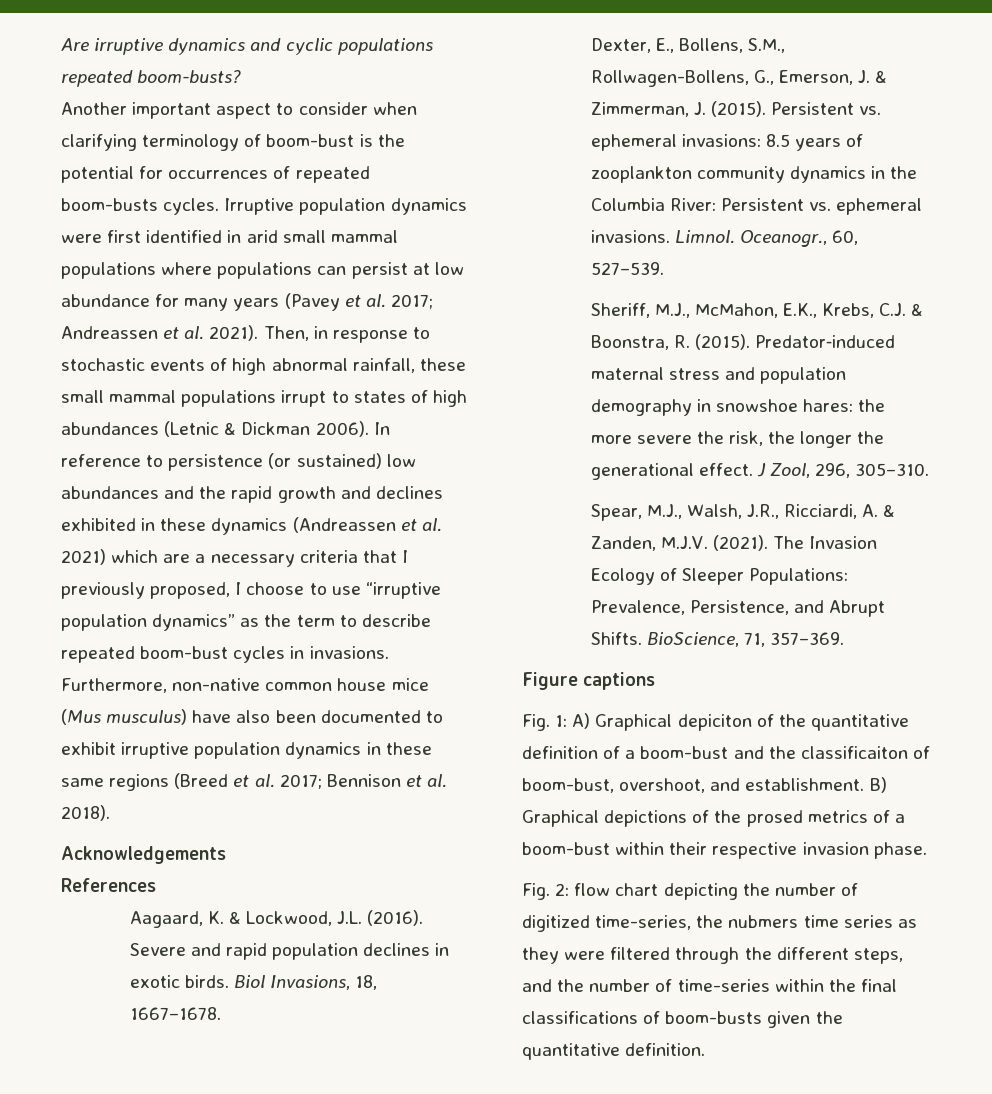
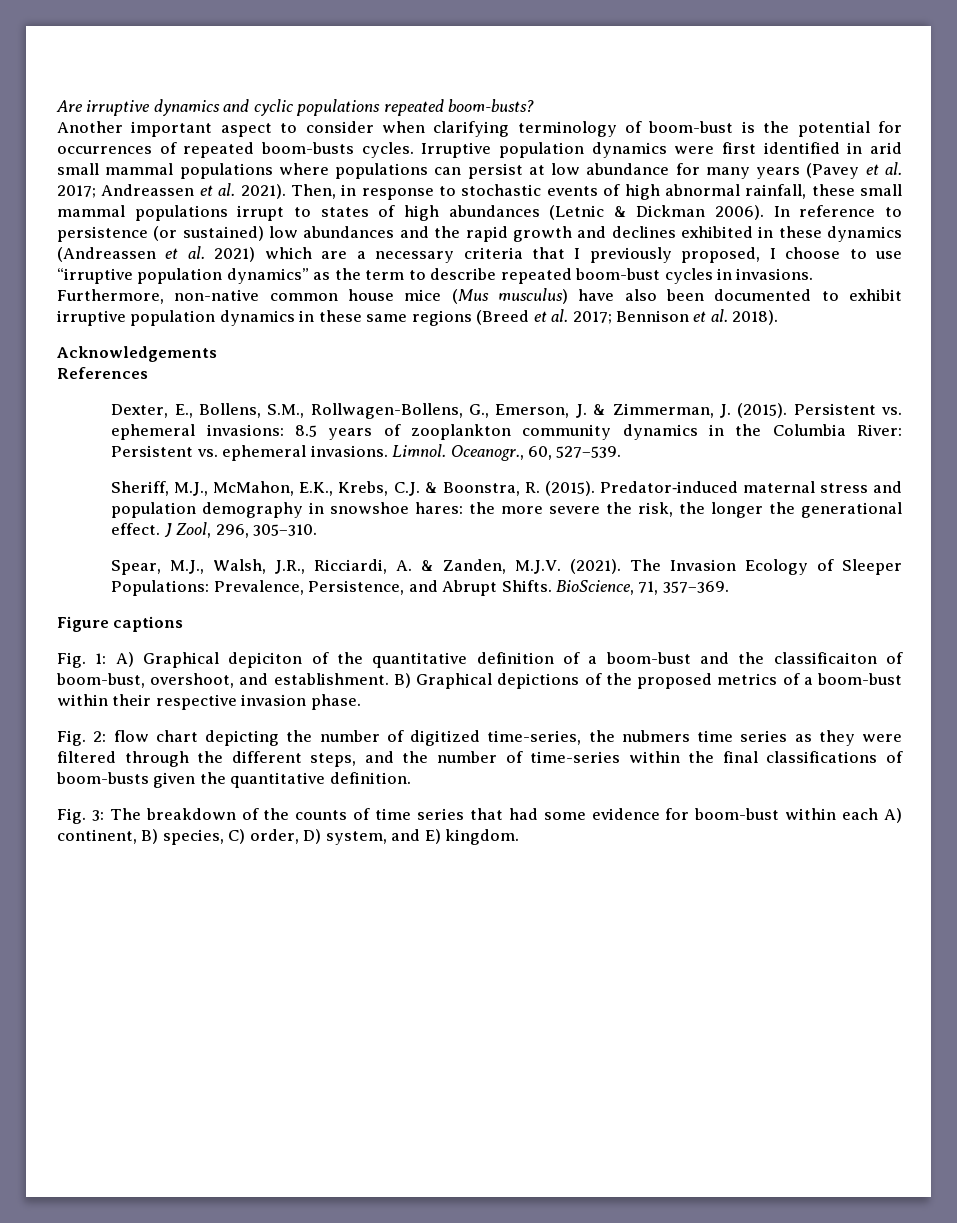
- Aagaard, K. & Lockwood, J.L. (2016). Severe and rapid population declines in exotic birds. Biol Invasions, 18, 1667–1678.
- B) Graphical depictions of the prosed metrics of a boom-bust within their respective invasion phase.
+ B) Graphical depictions of the proposed metrics of a boom-bust within their respective invasion phase.
+ Fig. 3: The breakdown of the counts of time series that had some evidence for boom-bust within each A) continent, B) species, C) order, D) system, and E) kingdom.

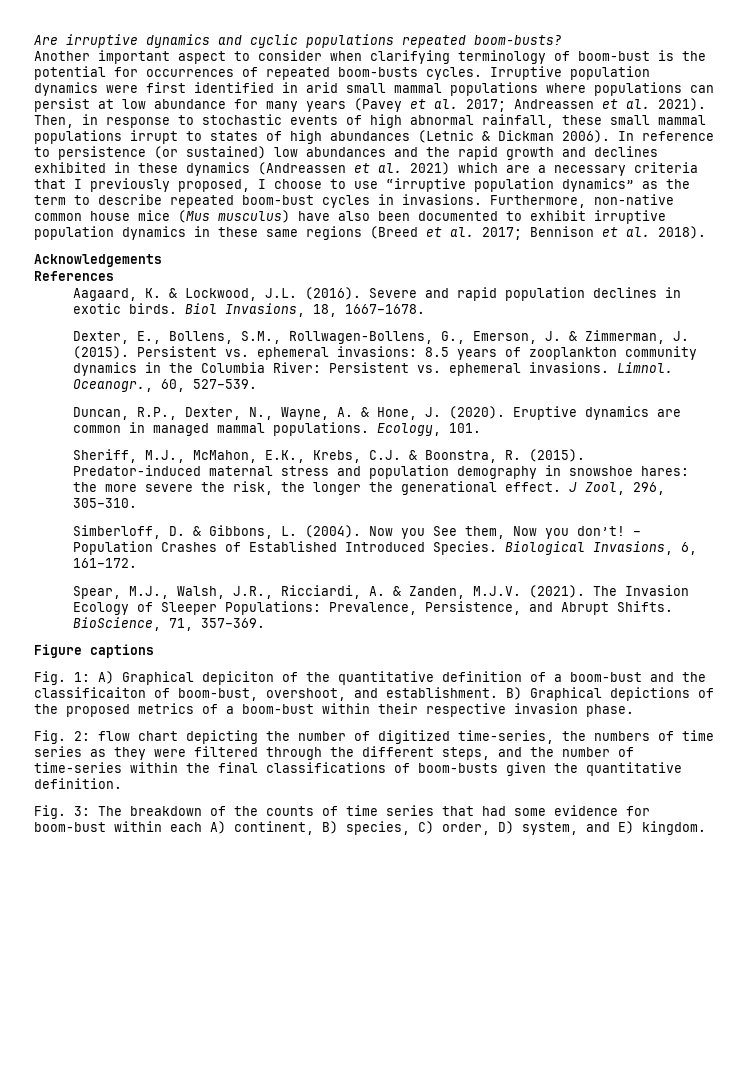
+ Aagaard, K. & Lockwood, J.L. (2016). Severe and rapid population declines in exotic birds. Biol Invasions, 18, 1667–1678.
+ Duncan, R.P., Dexter, N., Wayne, A. & Hone, J. (2020). Eruptive dynamics are common in managed mammal populations. Ecology, 101.
+ Simberloff, D. & Gibbons, L. (2004). Now you See them, Now you don’t! – Population Crashes of Established Introduced Species. Biological Invasions, 6, 161–172.
- Fig. 2: flow chart depicting the number of digitized time-series, the nubmers time series as they were filtered through the different steps, and the number of time-series within the final classifications of boom-busts given the quantitative definition.
+ Fig. 2: flow chart depicting the number of digitized time-series, the numbers of time series as they were filtered through the different steps, and the number of time-series within the final classifications of boom-busts given the quantitative definition.

